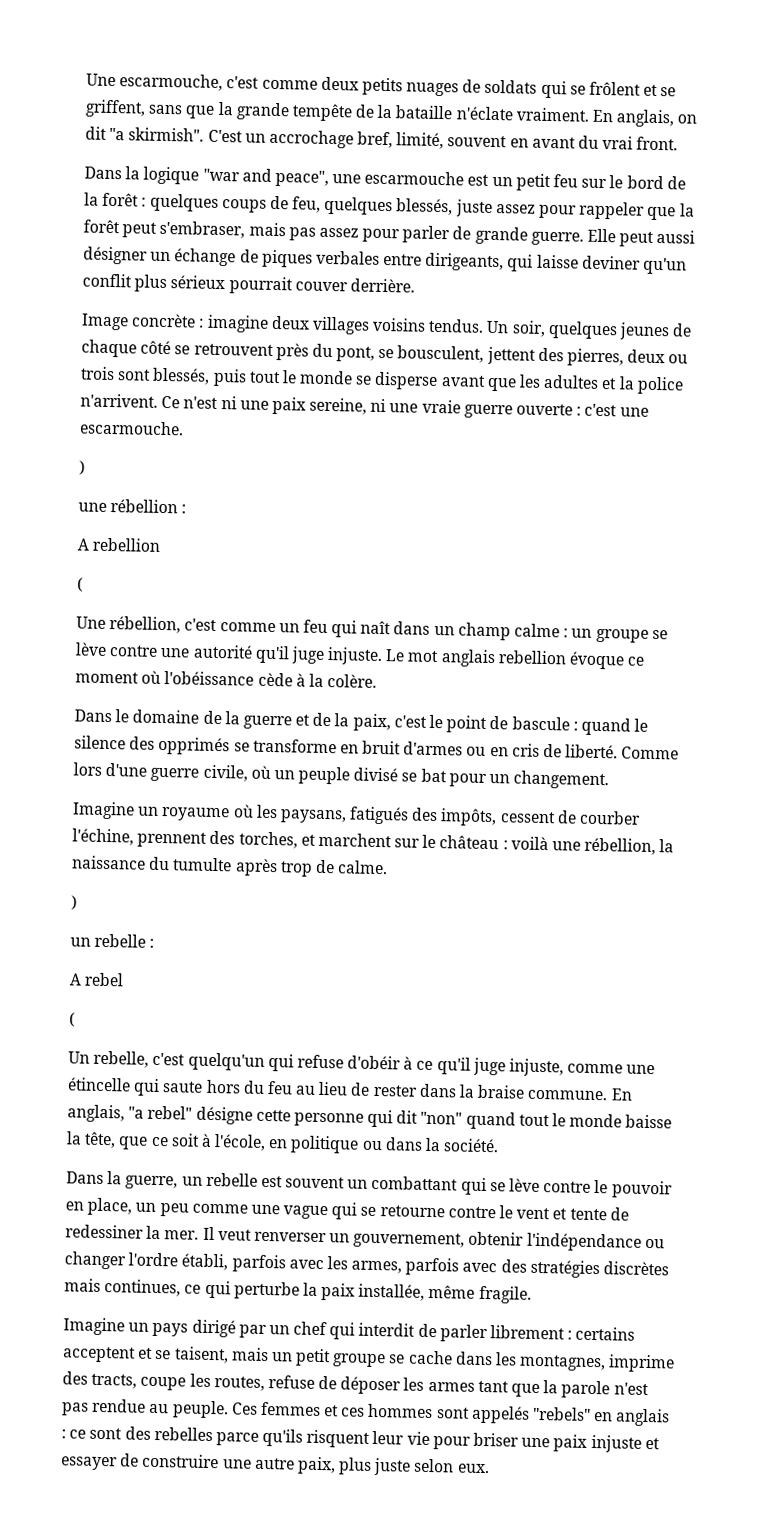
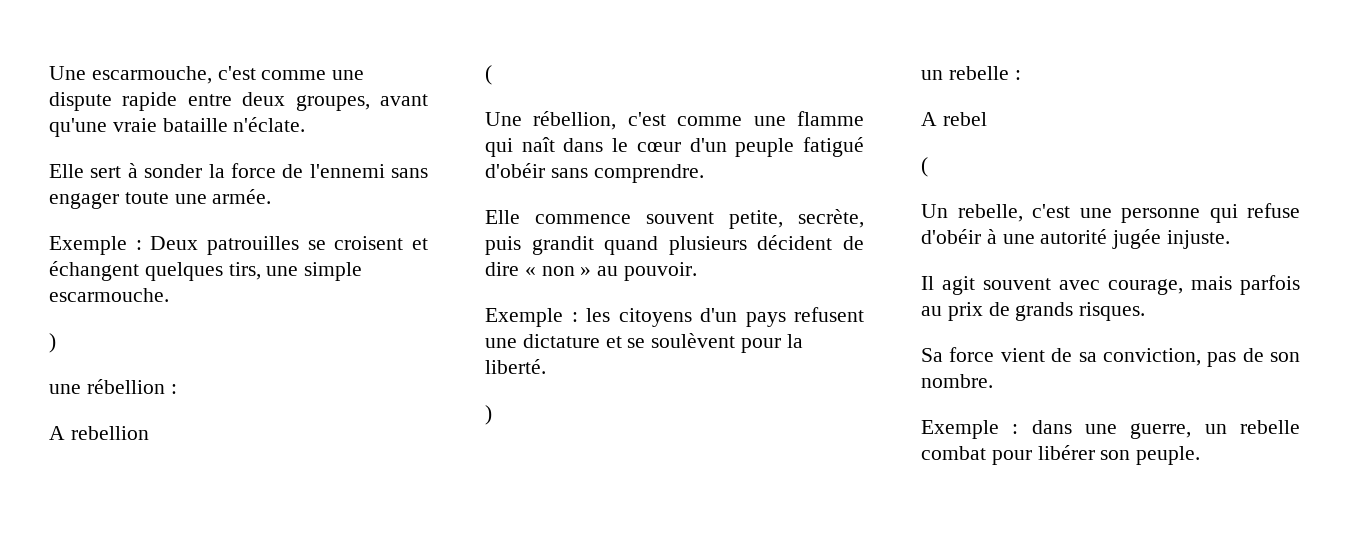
- Une escarmouche, c'est comme deux petits nuages de soldats qui se frôlent et se griffent, sans que la grande tempête de la bataille n'éclate vraiment. En anglais, on dit "a skirmish". C'est un accrochage bref, limité, souvent en avant du vrai front.
- Dans la logique "war and peace", une escarmouche est un petit feu sur le bord de la forêt : quelques coups de feu, quelques blessés, juste assez pour rappeler que la forêt peut s'embraser, mais pas assez pour parler de grande guerre. Elle peut aussi désigner un échange de piques verbales entre dirigeants, qui laisse deviner qu'un conflit plus sérieux pourrait couver derrière.
- Image concrète : imagine deux villages voisins tendus. Un soir, quelques jeunes de chaque côté se retrouvent près du pont, se bousculent, jettent des pierres, deux ou trois sont blessés, puis tout le monde se disperse avant que les adultes et la police n'arrivent. Ce n'est ni une paix sereine, ni une vraie guerre ouverte : c'est une escarmouche.
+ Une escarmouche, c'est comme une dispute rapide entre deux groupes, avant qu'une vraie bataille n'éclate.
+ Elle sert à sonder la force de l'ennemi sans engager toute une armée.
+ Exemple : Deux patrouilles se croisent et échangent quelques tirs, une simple escarmouche.
- Une rébellion, c'est comme un feu qui naît dans un champ calme : un groupe se lève contre une autorité qu'il juge injuste. Le mot anglais rebellion évoque ce moment où l'obéissance cède à la colère.
- Dans le domaine de la guerre et de la paix, c'est le point de bascule : quand le silence des opprimés se transforme en bruit d'armes ou en cris de liberté. Comme lors d'une guerre civile, où un peuple divisé se bat pour un changement.
- Imagine un royaume où les paysans, fatigués des impôts, cessent de courber l'échine, prennent des torches, et marchent sur le château : voilà une rébellion, la naissance du tumulte après trop de calme.
+ Une rébellion, c'est comme une flamme qui naît dans le cœur d'un peuple fatigué d'obéir sans comprendre.
+ Elle commence souvent petite, secrète, puis grandit quand plusieurs décident de dire « non » au pouvoir.
+ Exemple : les citoyens d'un pays refusent une dictature et se soulèvent pour la liberté.
- Un rebelle, c'est quelqu'un qui refuse d'obéir à ce qu'il juge injuste, comme une étincelle qui saute hors du feu au lieu de rester dans la braise commune. En anglais, "a rebel" désigne cette personne qui dit "non" quand tout le monde baisse la tête, que ce soit à l'école, en politique ou dans la société.
- Dans la guerre, un rebelle est souvent un combattant qui se lève contre le pouvoir en place, un peu comme une vague qui se retourne contre le vent et tente de redessiner la mer. Il veut renverser un gouvernement, obtenir l'indépendance ou changer l'ordre établi, parfois avec les armes, parfois avec des stratégies discrètes mais continues, ce qui perturbe la paix installée, même fragile.
- Imagine un pays dirigé par un chef qui interdit de parler librement : certains acceptent et se taisent, mais un petit groupe se cache dans les montagnes, imprime des tracts, coupe les routes, refuse de déposer les armes tant que la parole n'est pas rendue au peuple. Ces femmes et ces hommes sont appelés "rebels" en anglais : ce sont des rebelles parce qu'ils risquent leur vie pour briser une paix injuste et essayer de construire une autre paix, plus juste selon eux.
+ Un rebelle, c'est une personne qui refuse d'obéir à une autorité jugée injuste.
+ Il agit souvent avec courage, mais parfois au prix de grands risques.
+ Sa force vient de sa conviction, pas de son nombre.
+ Exemple : dans une guerre, un rebelle combat pour libérer son peuple.

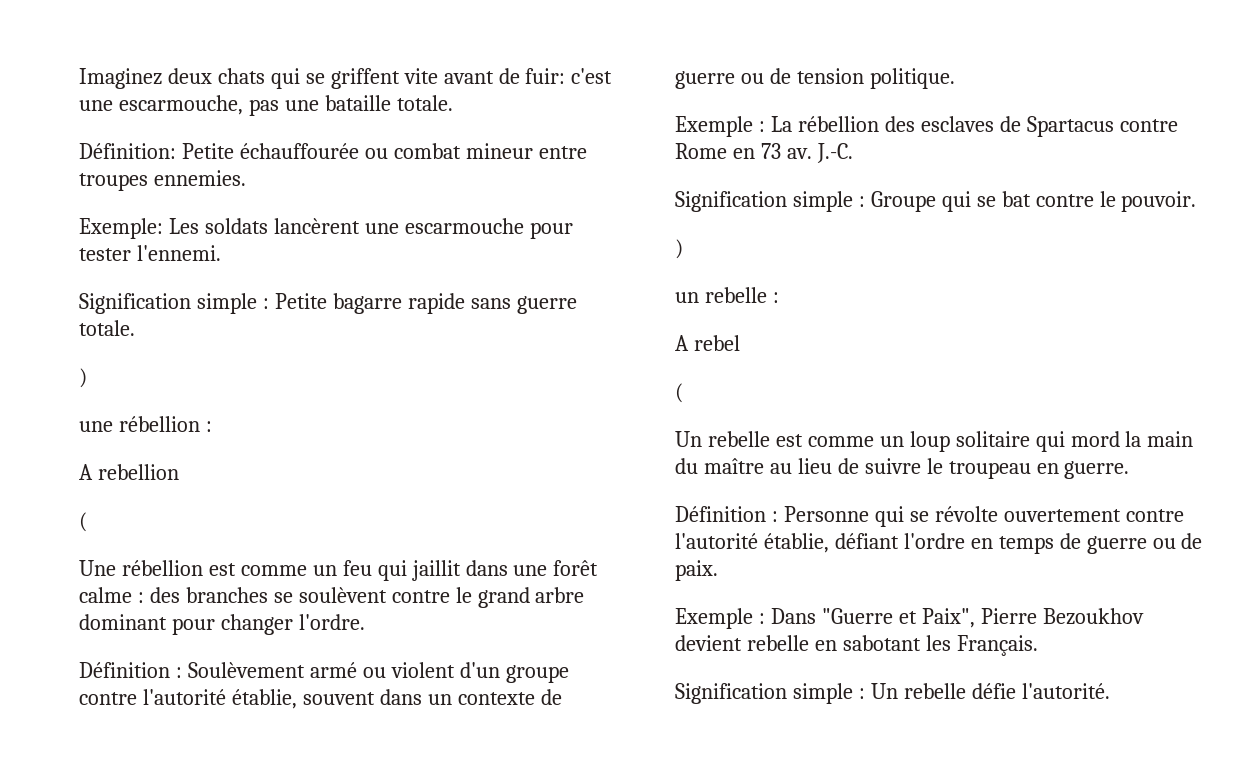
- Une escarmouche, c'est comme une dispute rapide entre deux groupes, avant qu'une vraie bataille n'éclate.
- Elle sert à sonder la force de l'ennemi sans engager toute une armée.
- Exemple : Deux patrouilles se croisent et échangent quelques tirs, une simple escarmouche.
+ Imaginez deux chats qui se griffent vite avant de fuir: c'est une escarmouche, pas une bataille totale.
+ Définition: Petite échauffourée ou combat mineur entre troupes ennemies.
+ Exemple: Les soldats lancèrent une escarmouche pour tester l'ennemi.
+ Signification simple : Petite bagarre rapide sans guerre totale.
- Une rébellion, c'est comme une flamme qui naît dans le cœur d'un peuple fatigué d'obéir sans comprendre.
- Elle commence souvent petite, secrète, puis grandit quand plusieurs décident de dire « non » au pouvoir.
- Exemple : les citoyens d'un pays refusent une dictature et se soulèvent pour la liberté.
+ Une rébellion est comme un feu qui jaillit dans une forêt calme : des branches se soulèvent contre le grand arbre dominant pour changer l'ordre.
+ Définition : Soulèvement armé ou violent d'un groupe contre l'autorité établie, souvent dans un contexte de guerre ou de tension politique.
+ Exemple : La rébellion des esclaves de Spartacus contre Rome en 73 av. J.-C.
+ Signification simple : Groupe qui se bat contre le pouvoir.
- Un rebelle, c'est une personne qui refuse d'obéir à une autorité jugée injuste.
- Il agit souvent avec courage, mais parfois au prix de grands risques.
- Sa force vient de sa conviction, pas de son nombre.
- Exemple : dans une guerre, un rebelle combat pour libérer son peuple.
+ Un rebelle est comme un loup solitaire qui mord la main du maître au lieu de suivre le troupeau en guerre.
+ Définition : Personne qui se révolte ouvertement contre l'autorité établie, défiant l'ordre en temps de guerre ou de paix.
+ Exemple : Dans "Guerre et Paix", Pierre Bezoukhov devient rebelle en sabotant les Français.
+ Signification simple : Un rebelle défie l'autorité.

